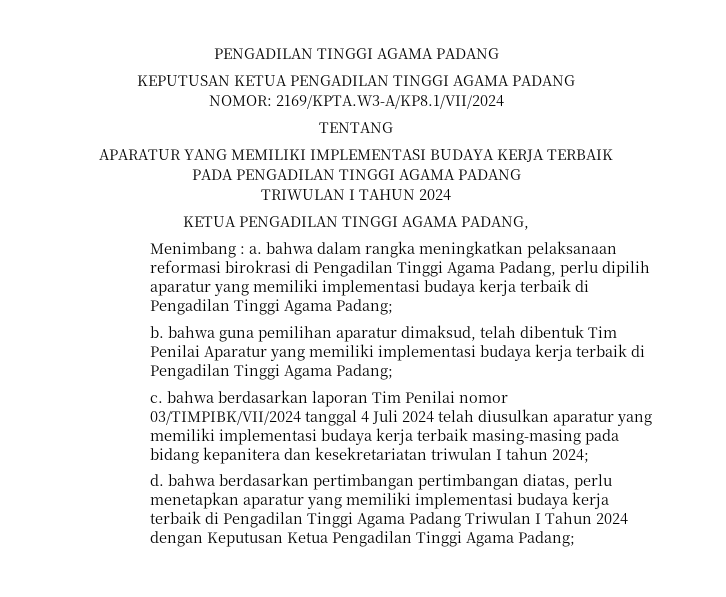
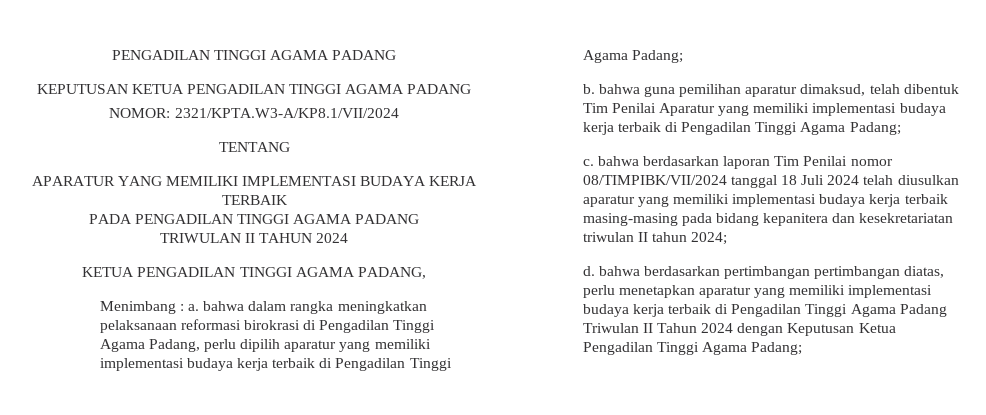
- NOMOR: 2169/KPTA.W3-A/KP8.1/VII/2024
+ NOMOR: 2321/KPTA.W3-A/KP8.1/VII/2024
- TRIWULAN I TAHUN 2024
+ TRIWULAN II TAHUN 2024
- c. bahwa berdasarkan laporan Tim Penilai nomor 03/TIMPIBK/VII/2024 tanggal 4 Juli 2024 telah diusulkan aparatur yang memiliki implementasi budaya kerja terbaik masing-masing pada bidang kepanitera dan kesekretariatan triwulan I tahun 2024;
+ c. bahwa berdasarkan laporan Tim Penilai nomor 08/TIMPIBK/VII/2024 tanggal 18 Juli 2024 telah diusulkan aparatur yang memiliki implementasi budaya kerja terbaik masing-masing pada bidang kepanitera dan kesekretariatan triwulan II tahun 2024;
- d. bahwa berdasarkan pertimbangan pertimbangan diatas, perlu menetapkan aparatur yang memiliki implementasi budaya kerja terbaik di Pengadilan Tinggi Agama Padang Triwulan I Tahun 2024 dengan Keputusan Ketua Pengadilan Tinggi Agama Padang;
+ d. bahwa berdasarkan pertimbangan pertimbangan diatas, perlu menetapkan aparatur yang memiliki implementasi budaya kerja terbaik di Pengadilan Tinggi Agama Padang Triwulan II Tahun 2024 dengan Keputusan Ketua Pengadilan Tinggi Agama Padang;

